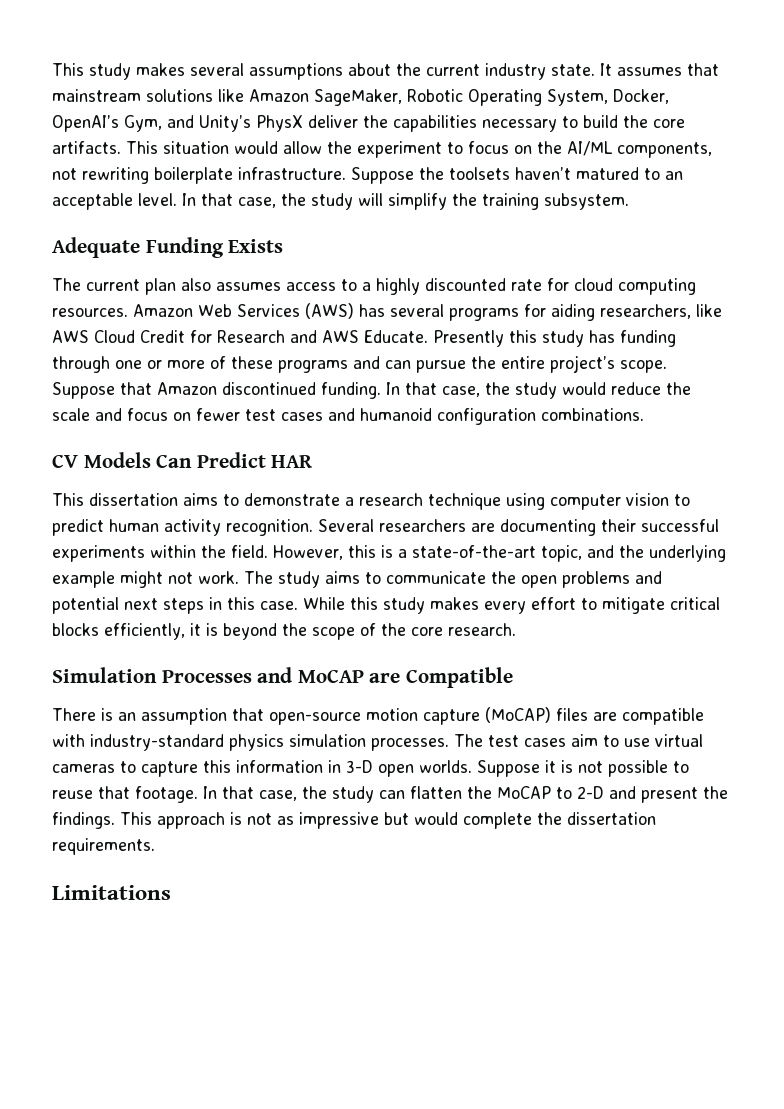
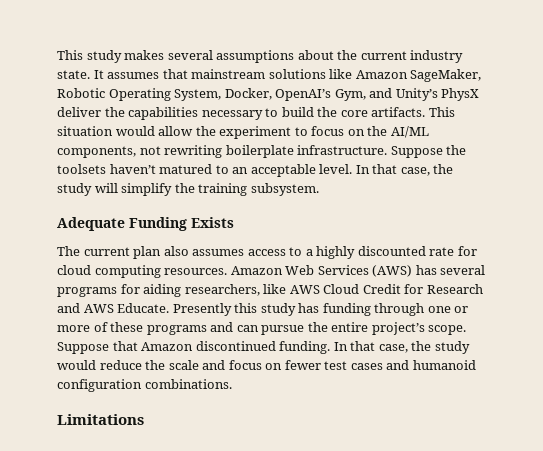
- CV Models Can Predict HAR
- This dissertation aims to demonstrate a research technique using computer vision to predict human activity recognition. Several researchers are documenting their successful experiments within the field. However, this is a state-of-the-art topic, and the underlying example might not work. The study aims to communicate the open problems and potential next steps in this case. While this study makes every effort to mitigate critical blocks efficiently, it is beyond the scope of the core research.
- Simulation Processes and MoCAP are Compatible
- There is an assumption that open-source motion capture (MoCAP) files are compatible with industry-standard physics simulation processes. The test cases aim to use virtual cameras to capture this information in 3-D open worlds. Suppose it is not possible to reuse that footage. In that case, the study can flatten the MoCAP to 2-D and present the findings. This approach is not as impressive but would complete the dissertation requirements.

